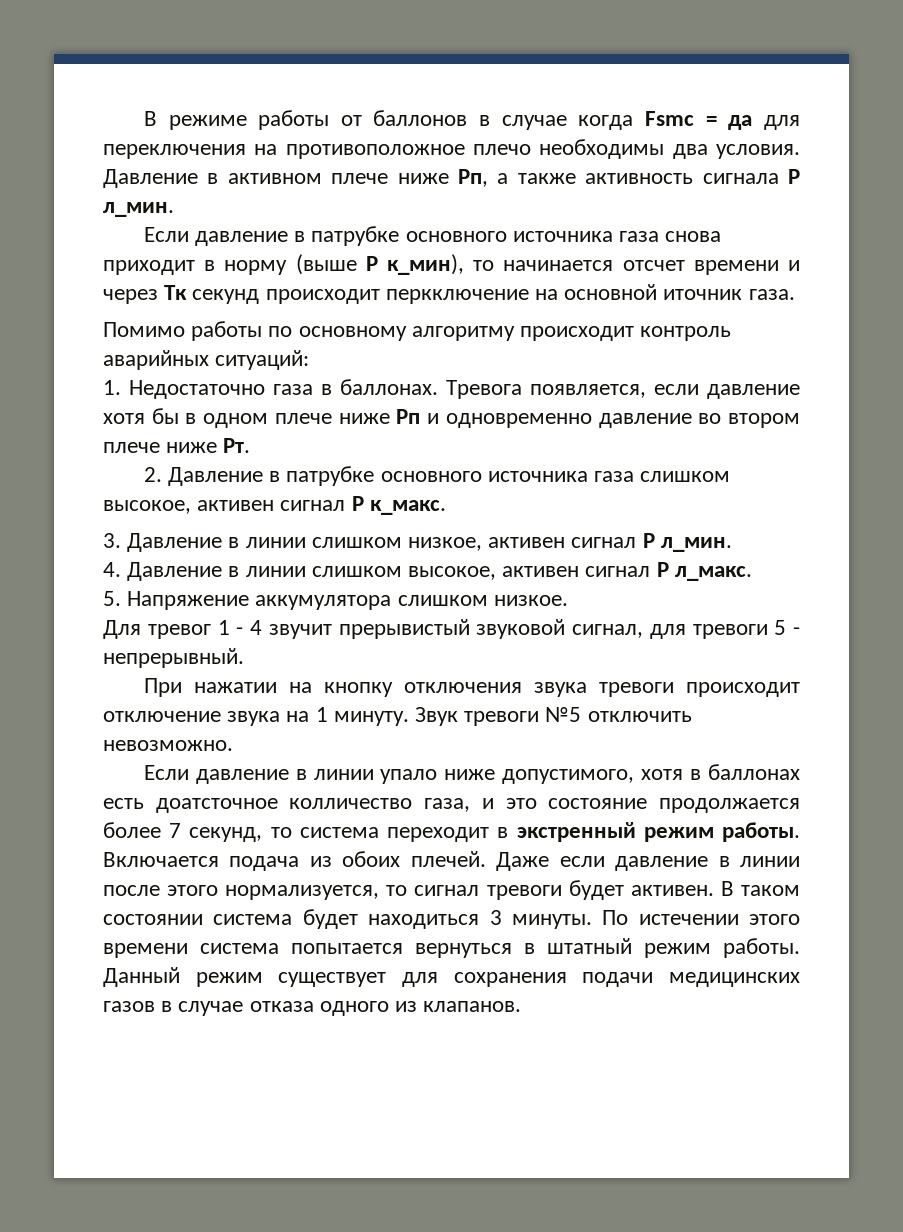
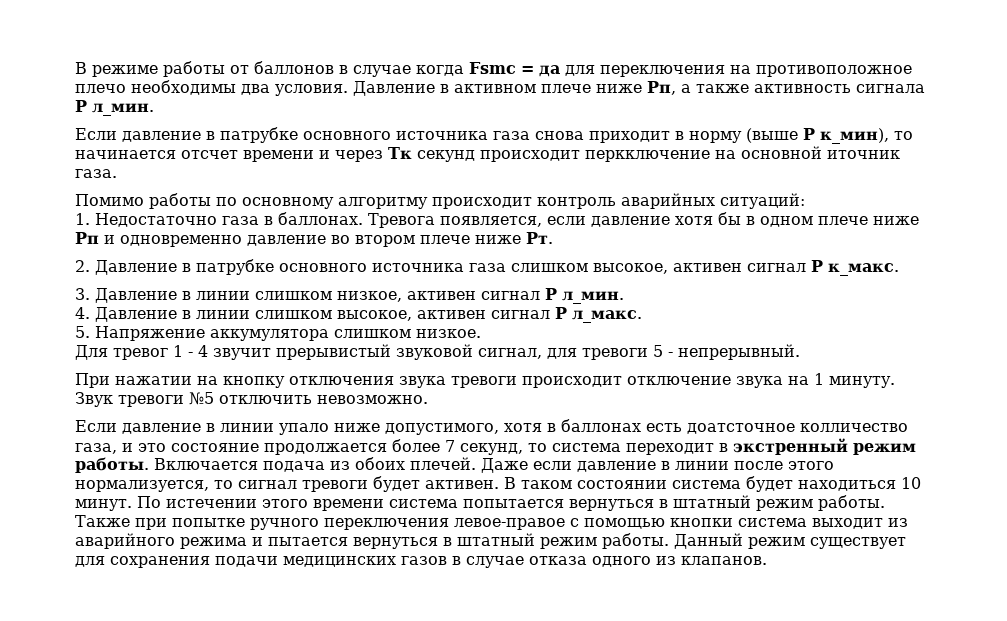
- В таком состоянии система будет находиться 3 минуты.
+ В таком состоянии система будет находиться 10 минут.
+ Также при попытке ручного переключения левое-правое с помощью кнопки система выходит из аварийного режима и пытается вернуться в штатный режим работы.

